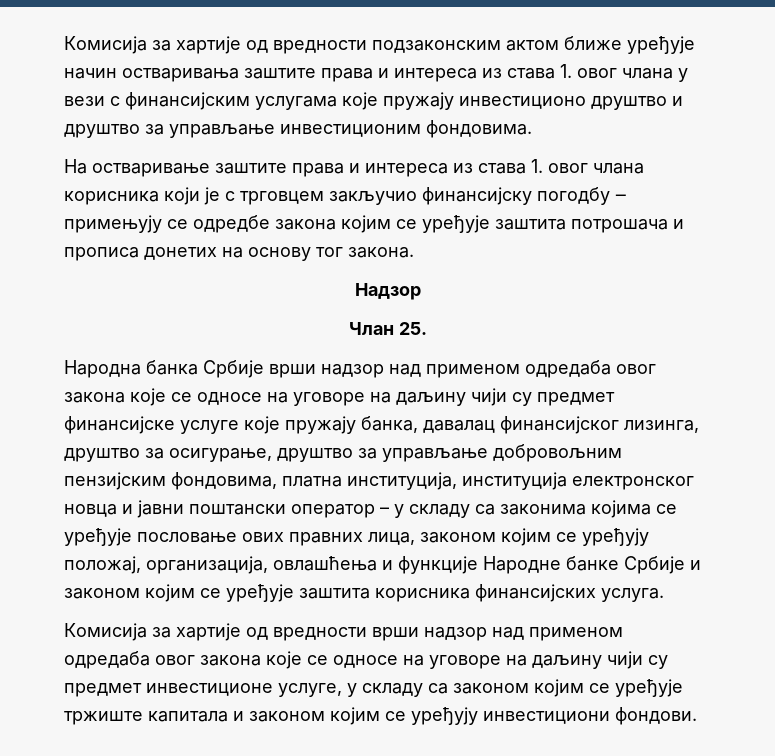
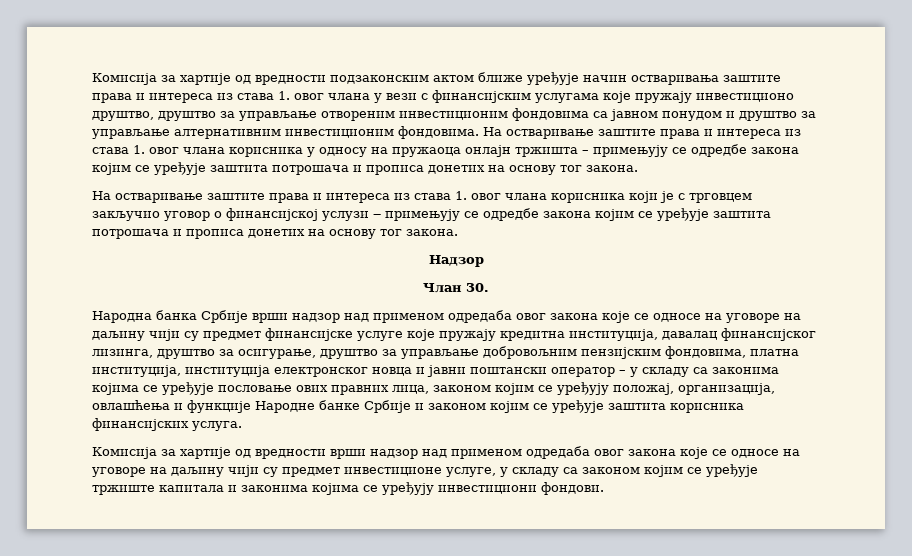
- Комисија за хартије од вредности подзаконским актом ближе уређује начин остваривања заштите права и интереса из става 1. овог члана у вези с финансијским услугама које пружају инвестиционо друштво и друштво за управљање инвестиционим фондовима.
+ Комисија за хартије од вредности подзаконским актом ближе уређује начин остваривања заштите права и интереса из става 1. овог члана у вези с финансијским услугама које пружају инвестиционо друштво, друштво за управљање отвореним инвестиционим фондовима са јавном понудом и друштво за управљање алтернативним инвестиционим фондовима. На остваривање заштите права и интереса из става 1. овог члана корисника у односу на пружаоца онлајн тржишта – примењују се одредбе закона којим се уређује заштита потрошача и прописа донетих на основу тог закона.
- На остваривање заштите права и интереса из става 1. овог члана корисника који је с трговцем закључио финансијску погодбу ‒ примењују се одредбе закона којим се уређује заштита потрошача и прописа донетих на основу тог закона.
+ На остваривање заштите права и интереса из става 1. овог члана корисника који је с трговцем закључио уговор о финансијској услузи ‒ примењују се одредбе закона којим се уређује заштита потрошача и прописа донетих на основу тог закона.
- Члан 25.
+ Члан 30.
- Народна банка Србије врши надзор над применом одредаба овог закона које се односе на уговоре на даљину чији су предмет финансијске услуге које пружају банка, давалац финансијског лизинга, друштво за осигурање, друштво за управљање добровољним пензијским фондовима, платна институција, институција електронског новца и јавни поштански оператор – у складу са законима којима се уређује пословање ових правних лица, законом којим се уређују положај, организација, овлашћења и функције Народне банке Србије и законом којим се уређује заштита корисника финансијских услуга.
+ Народна банка Србије врши надзор над применом одредаба овог закона које се односе на уговоре на даљину чији су предмет финансијске услуге које пружају кредитна институција, давалац финансијског лизинга, друштво за осигурање, друштво за управљање добровољним пензијским фондовима, платна институција, институција електронског новца и јавни поштански оператор – у складу са законима којима се уређује пословање ових правних лица, законом којим се уређују положај, организација, овлашћења и функције Народне банке Србије и законом којим се уређује заштита корисника финансијских услуга.
- Комисија за хартије од вредности врши надзор над применом одредаба овог закона које се односе на уговоре на даљину чији су предмет инвестиционе услуге, у складу са законом којим се уређује тржиште капитала и законом којим се уређују инвестициони фондови.
+ Комисија за хартије од вредности врши надзор над применом одредаба овог закона које се односе на уговоре на даљину чији су предмет инвестиционе услуге, у складу са законом којим се уређује тржиште капитала и законима којима се уређују инвестициони фондови.

